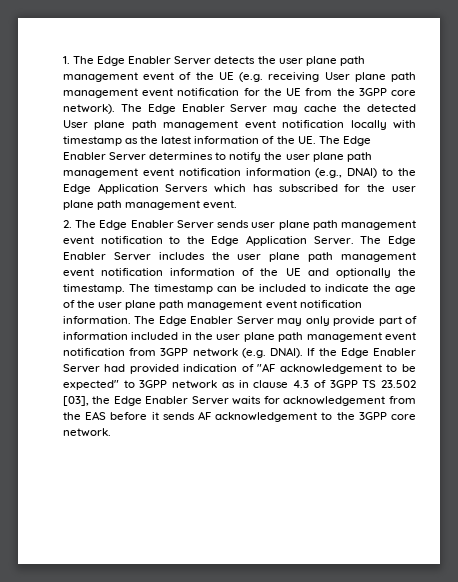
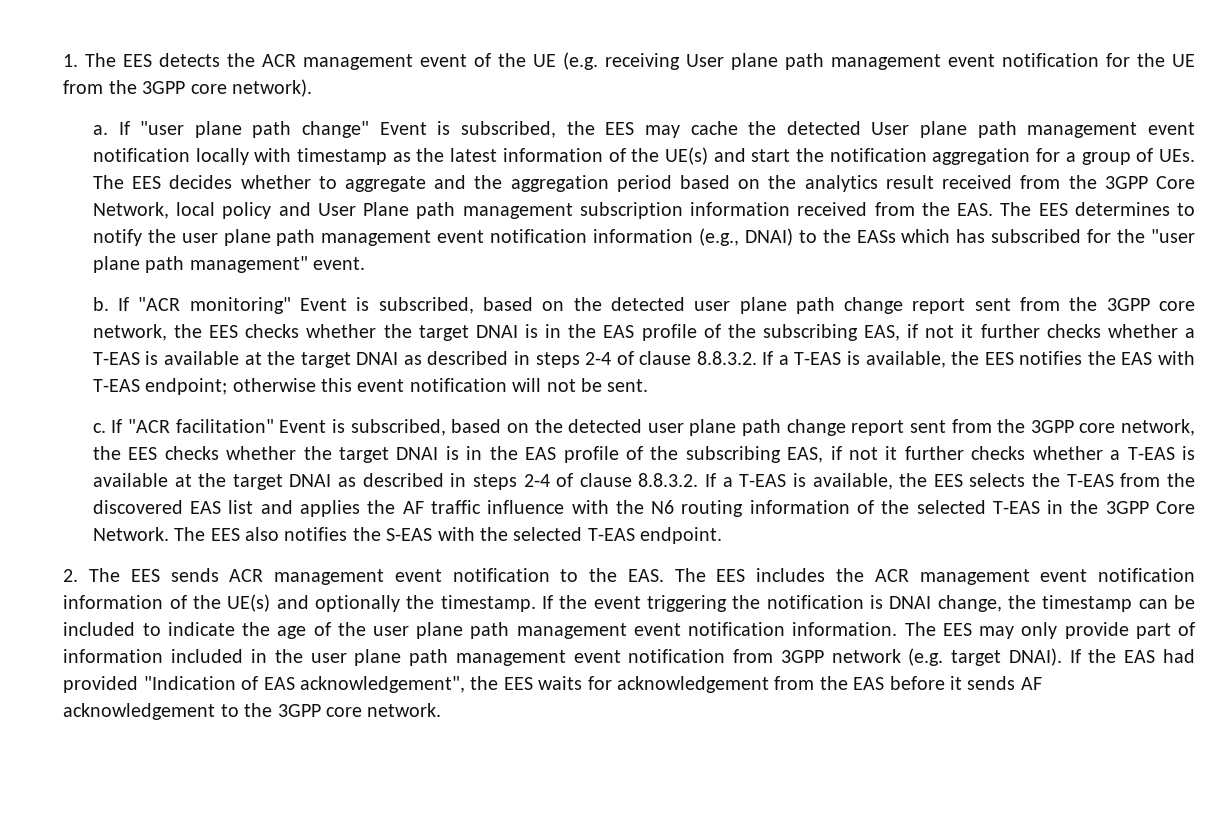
- 1. The Edge Enabler Server detects the user plane path management event of the UE (e.g. receiving User plane path management event notification for the UE from the 3GPP core network). The Edge Enabler Server may cache the detected User plane path management event notification locally with timestamp as the latest information of the UE. The Edge Enabler Server determines to notify the user plane path management event notification information (e.g., DNAI) to the Edge Application Servers which has subscribed for the user plane path management event.
- 2. The Edge Enabler Server sends user plane path management event notification to the Edge Application Server. The Edge Enabler Server includes the user plane path management event notification information of the UE and optionally the timestamp.
+ 1. The EES detects the ACR management event of the UE (e.g. receiving User plane path management event notification for the UE from the 3GPP core network).
+ a. If "user plane path change" Event is subscribed, the EES may cache the detected User plane path management event notification locally with timestamp as the latest information of the UE(s) and start the notification aggregation for a group of UEs. The EES decides whether to aggregate and the aggregation period based on the analytics result received from the 3GPP Core Network, local policy and User Plane path management subscription information received from the EAS. The EES determines to notify the user plane path management event notification information (e.g., DNAI) to the EASs which has subscribed for the "user plane path management" event.
+ b. If "ACR monitoring" Event is subscribed, based on the detected user plane path change report sent from the 3GPP core network, the EES checks whether the target DNAI is in the EAS profile of the subscribing EAS, if not it further checks whether a T-EAS is available at the target DNAI as described in steps 2-4 of clause 8.8.3.2. If a T-EAS is available, the EES notifies the EAS with T-EAS endpoint; otherwise this event notification will not be sent.
+ c. If "ACR facilitation" Event is subscribed, based on the detected user plane path change report sent from the 3GPP core network, the EES checks whether the target DNAI is in the EAS profile of the subscribing EAS, if not it further checks whether a T-EAS is available at the target DNAI as described in steps 2-4 of clause 8.8.3.2. If a T-EAS is available, the EES selects the T-EAS from the discovered EAS list and applies the AF traffic influence with the N6 routing information of the selected T-EAS in the 3GPP Core Network. The EES also notifies the S-EAS with the selected T-EAS endpoint.
+ 2. The EES sends ACR management event notification to the EAS. The EES includes the ACR management event notification information of the UE(s) and optionally the timestamp.
- The timestamp can be included to indicate the age of the user plane path management event notification information.
+ If the event triggering the notification is DNAI change, the timestamp can be included to indicate the age of the user plane path management event notification information.
- The Edge Enabler Server may only provide part of information included in the user plane path management event notification from 3GPP network (e.g. DNAI).
+ The EES may only provide part of information included in the user plane path management event notification from 3GPP network (e.g. target DNAI).
- If the Edge Enabler Server had provided indication of "AF acknowledgement to be expected" to 3GPP network as in clause 4.3 of 3GPP TS 23.502 [03], the Edge Enabler Server waits for acknowledgement from the EAS before it sends AF acknowledgement to the 3GPP core network.
+ If the EAS had provided "Indication of EAS acknowledgement", the EES waits for acknowledgement from the EAS before it sends AF acknowledgement to the 3GPP core network.

